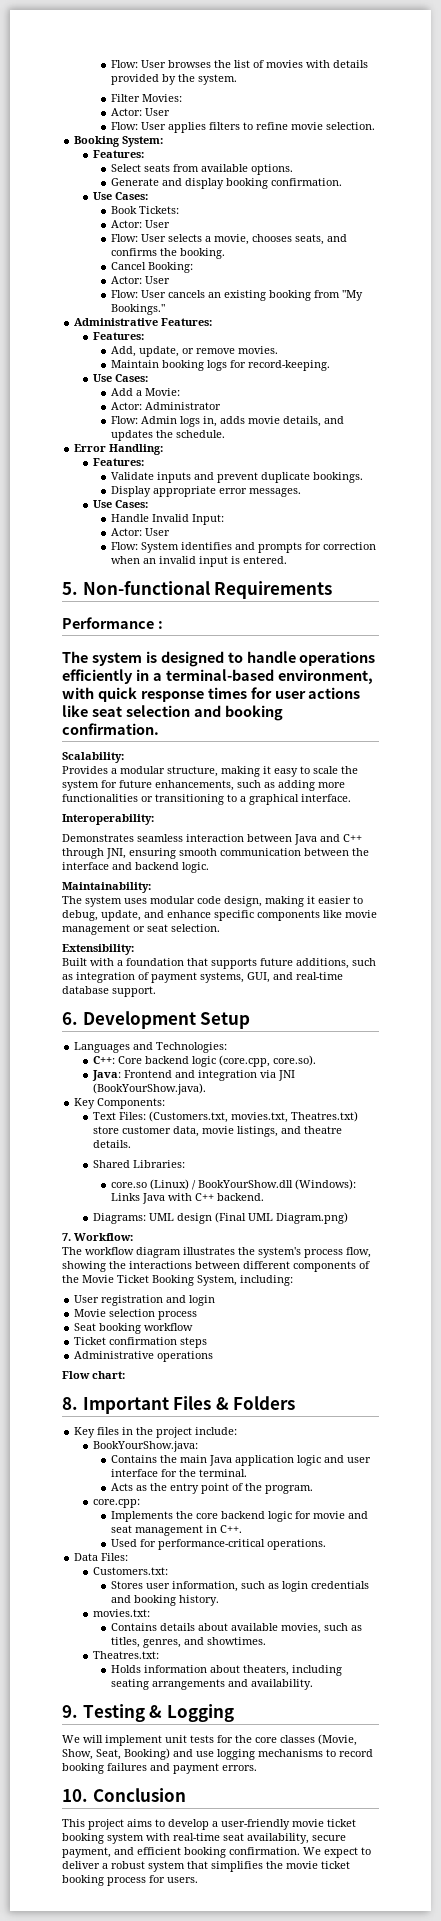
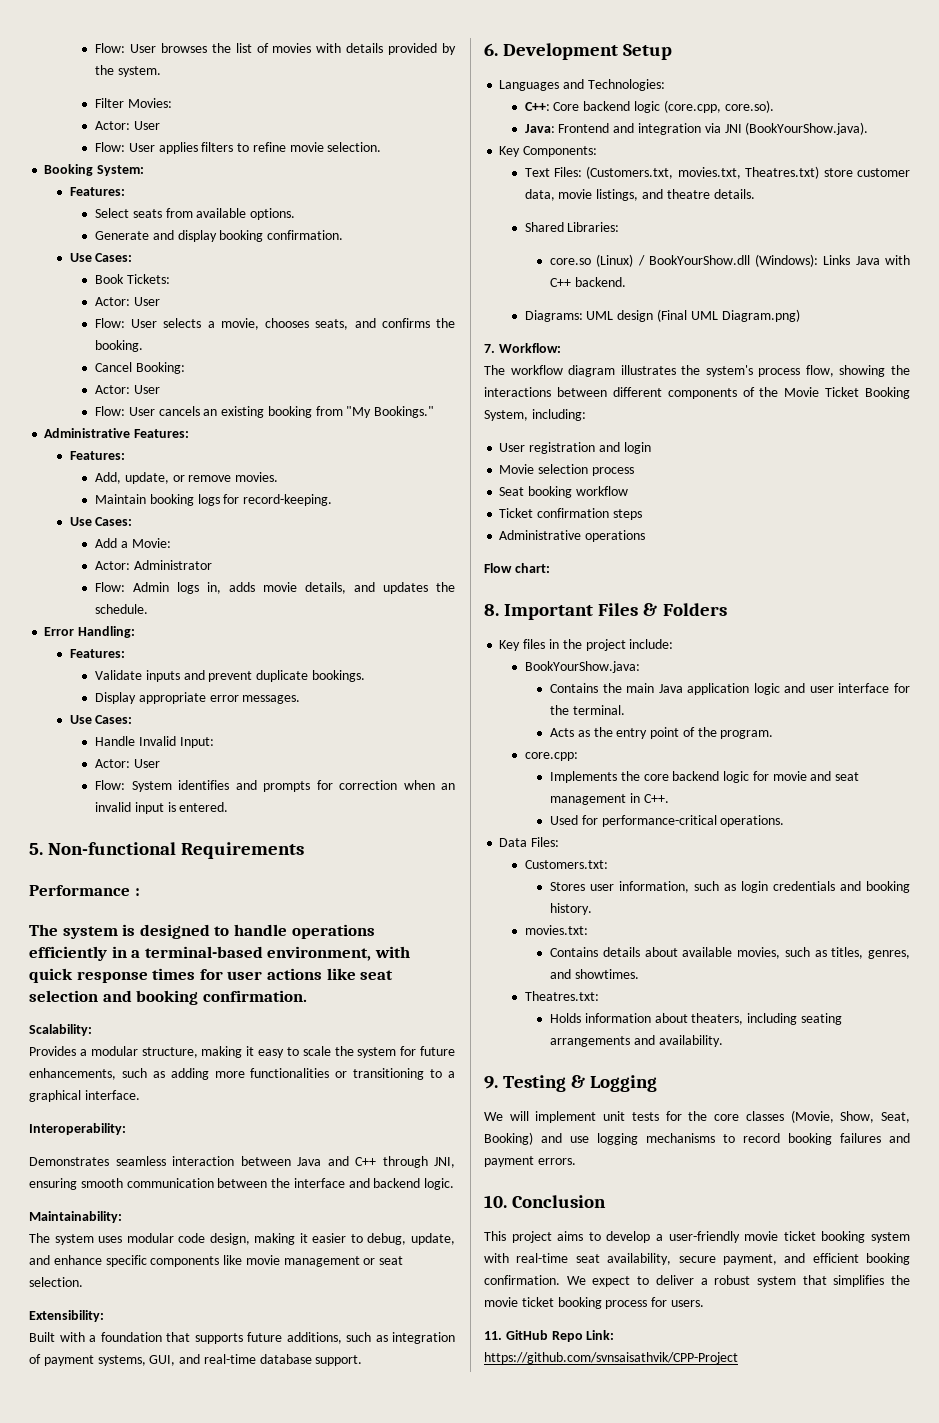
+ 11. GitHub Repo Link:
+ https://github.com/svnsaisathvik/CPP-Project

